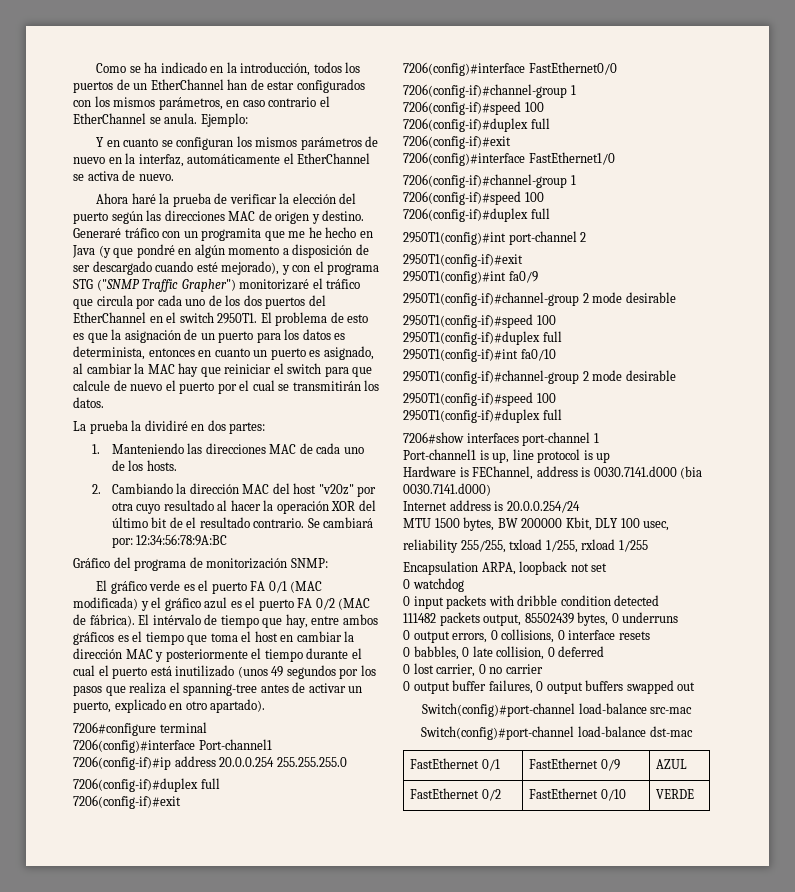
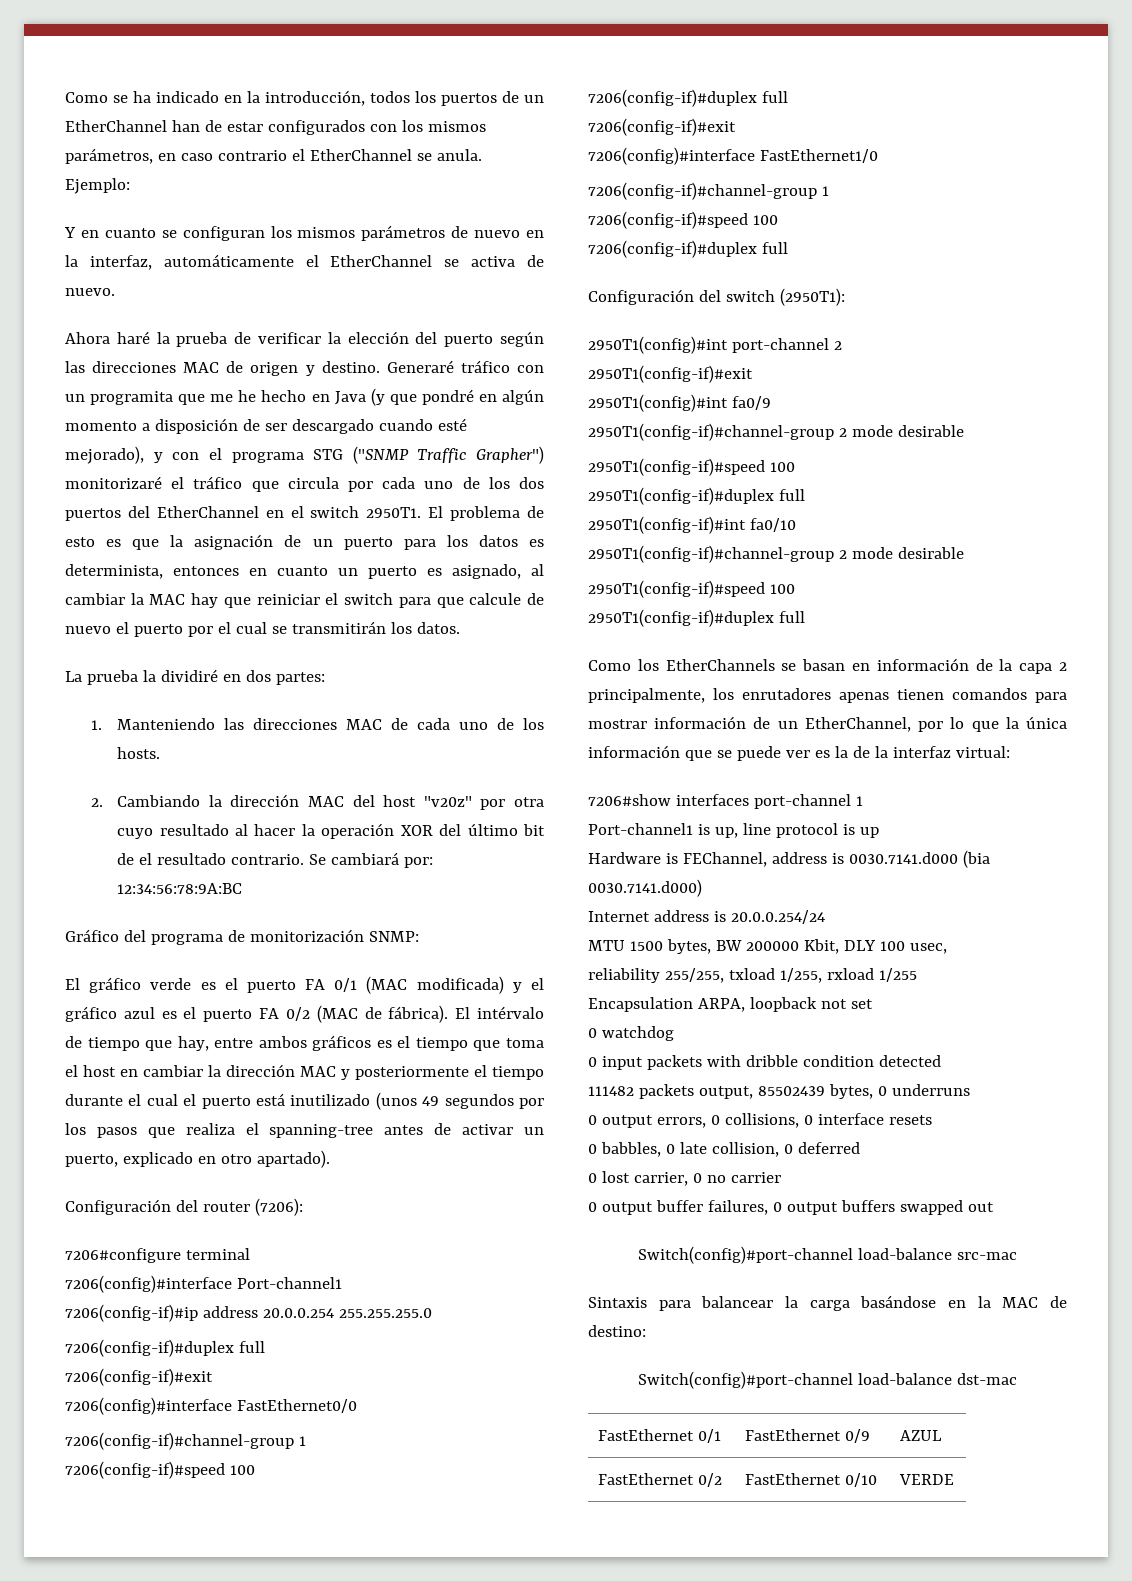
+ Configuración del router (7206):
+ Configuración del switch (2950T1):
+ Como los EtherChannels se basan en información de la capa 2 principalmente, los enrutadores apenas tienen comandos para mostrar información de un EtherChannel, por lo que la única información que se puede ver es la de la interfaz virtual:
+ Sintaxis para balancear la carga basándose en la MAC de destino:

